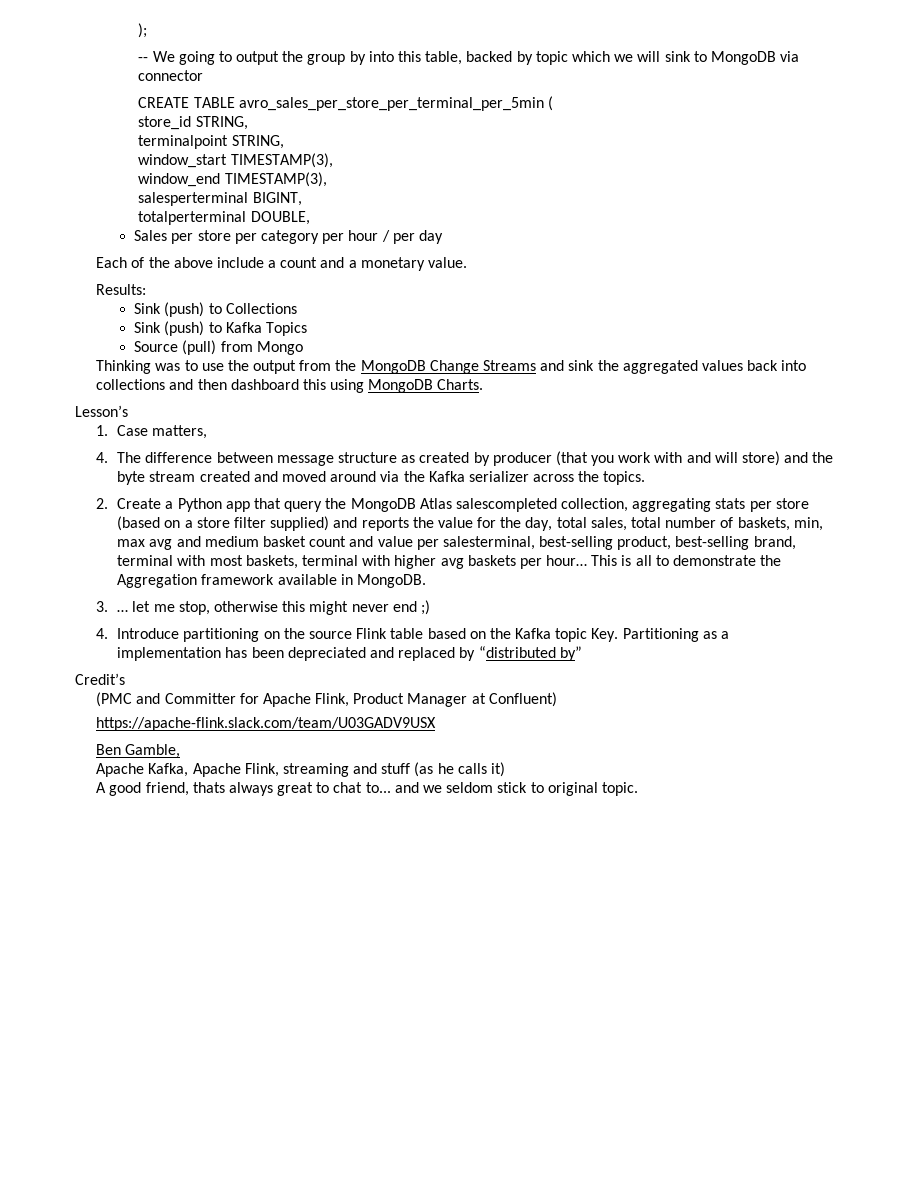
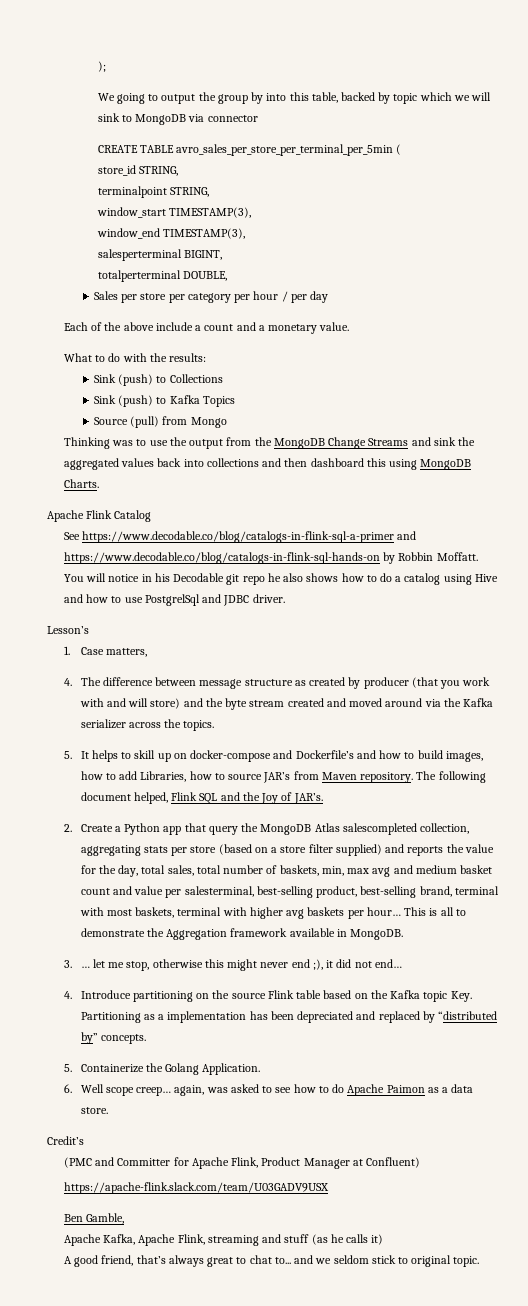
- -- We going to output the group by into this table, backed by topic which we will sink to MongoDB via connector
+ We going to output the group by into this table, backed by topic which we will sink to MongoDB via connector
- Results:
+ What to do with the results:
+ Apache Flink Catalog
+ See https://www.decodable.co/blog/catalogs-in-flink-sql-a-primer and https://www.decodable.co/blog/catalogs-in-flink-sql-hands-on by Robbin Moffatt. You will notice in his Decodable git repo he also shows how to do a catalog using Hive and how to use PostgrelSql and JDBC driver.
+ 5. It helps to skill up on docker-compose and Dockerfile’s and how to build images, how to add Libraries, how to source JAR’s from Maven repository. The following document helped, Flink SQL and the Joy of JAR’s.
- 3. … let me stop, otherwise this might never end ;)
+ 3. … let me stop, otherwise this might never end ;), it did not end…
- 4. Introduce partitioning on the source Flink table based on the Kafka topic Key. Partitioning as a implementation has been depreciated and replaced by “distributed by”
+ 4. Introduce partitioning on the source Flink table based on the Kafka topic Key. Partitioning as a implementation has been depreciated and replaced by “distributed by” concepts.
+ 5. Containerize the Golang Application.
+ 6. Well scope creep… again, was asked to see how to do Apache Paimon as a data store.
- A good friend, thats always great to chat to... and we seldom stick to original topic.
+ A good friend, that’s always great to chat to... and we seldom stick to original topic.

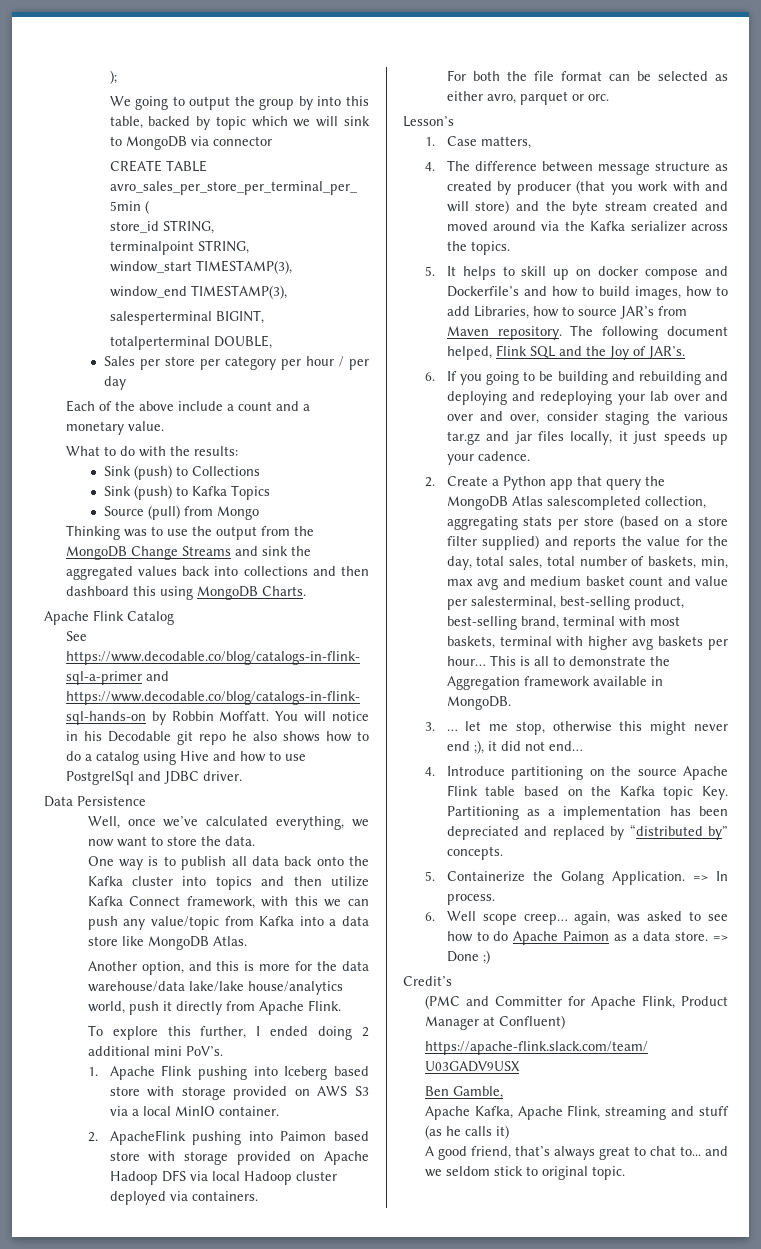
+ Data Persistence
+ Well, once we’ve calculated everything, we now want to store the data.
+ One way is to publish all data back onto the Kafka cluster into topics and then utilize Kafka Connect framework, with this we can push any value/topic from Kafka into a data store like MongoDB Atlas.
+ Another option, and this is more for the data warehouse/data lake/lake house/analytics world, push it directly from Apache Flink.
+ To explore this further, I ended doing 2 additional mini PoV’s.
+ 1. Apache Flink pushing into Iceberg based store with storage provided on AWS S3 via a local MinIO container.
+ 2. ApacheFlink pushing into Paimon based store with storage provided on Apache Hadoop DFS via local Hadoop cluster deployed via containers.
+ For both the file format can be selected as either avro, parquet or orc.
- 5. It helps to skill up on docker-compose and Dockerfile’s and how to build images, how to add Libraries, how to source JAR’s from Maven repository.
+ 5. It helps to skill up on docker compose and Dockerfile’s and how to build images, how to add Libraries, how to source JAR’s from Maven repository.
+ 6. If you going to be building and rebuilding and deploying and redeploying your lab over and over and over, consider staging the various tar.gz and jar files locally, it just speeds up your cadence.
- 4. Introduce partitioning on the source Flink table based on the Kafka topic Key. Partitioning as a implementation has been depreciated and replaced by “distributed by” concepts.
+ 4. Introduce partitioning on the source Apache Flink table based on the Kafka topic Key. Partitioning as a implementation has been depreciated and replaced by “distributed by” concepts.
+ => In process.
+ => Done ;)

